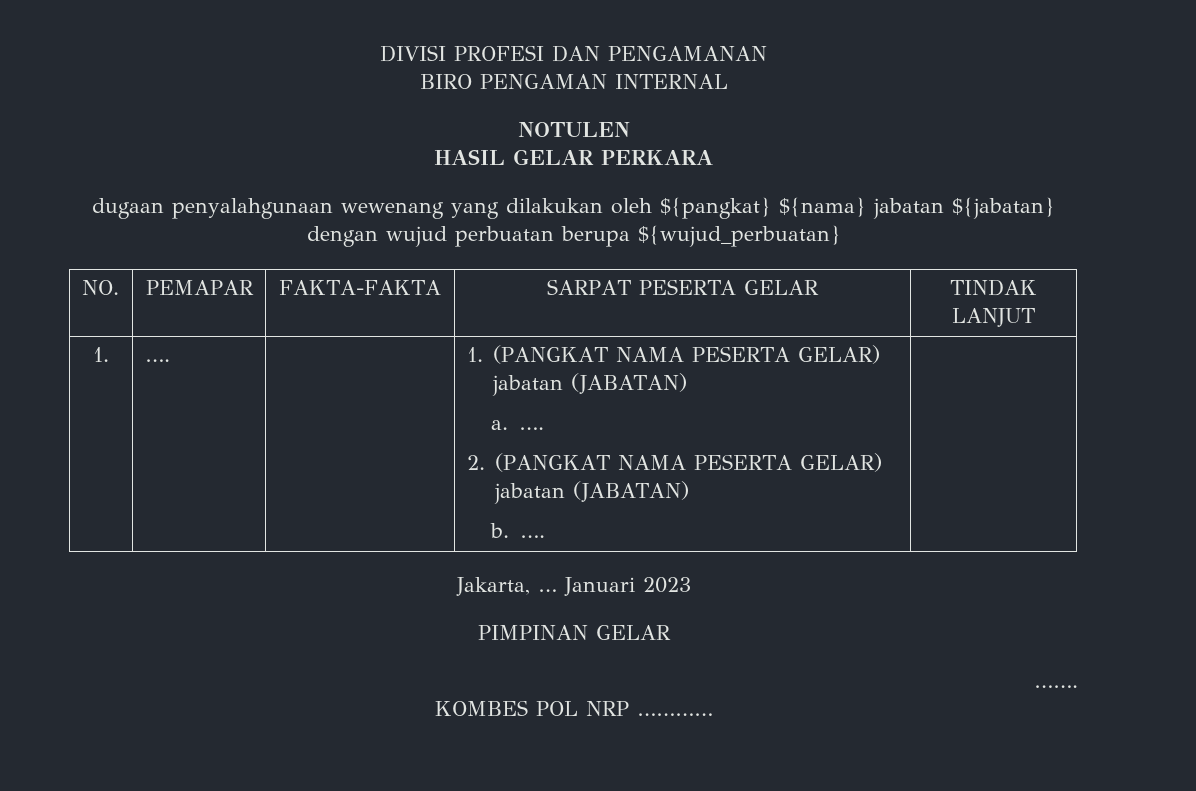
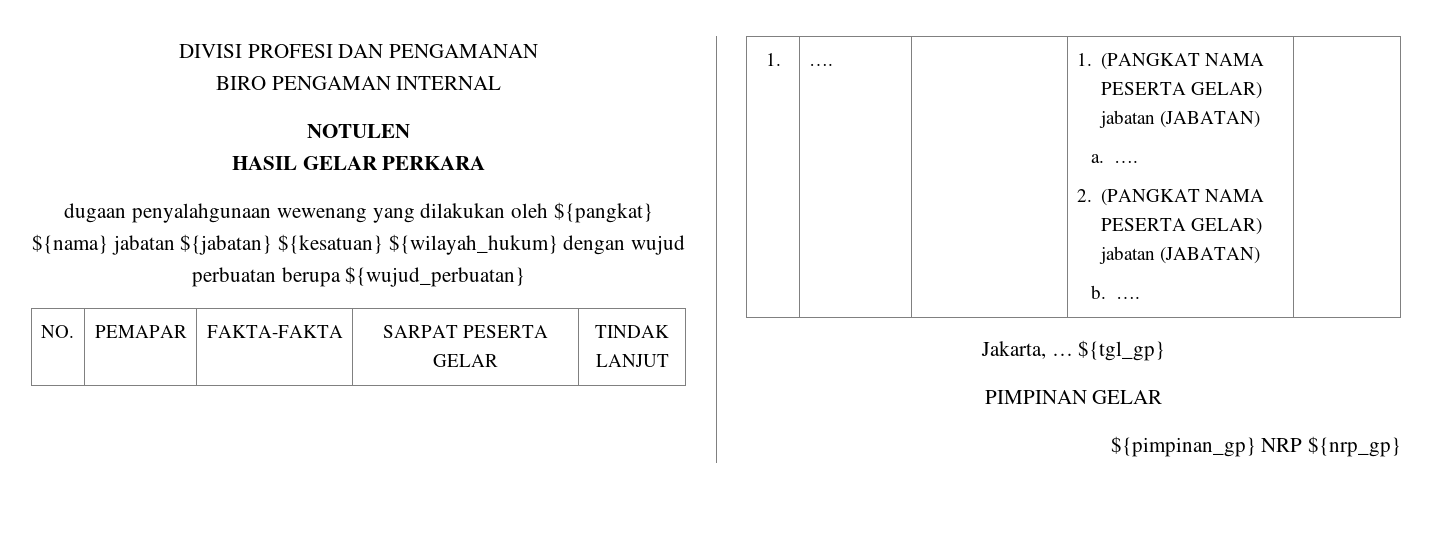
- dugaan penyalahgunaan wewenang yang dilakukan oleh ${pangkat} ${nama} jabatan ${jabatan} dengan wujud perbuatan berupa ${wujud_perbuatan}
+ dugaan penyalahgunaan wewenang yang dilakukan oleh ${pangkat} ${nama} jabatan ${jabatan} ${kesatuan} ${wilayah_hukum} dengan wujud perbuatan berupa ${wujud_perbuatan}
- Januari 2023
+ ${tgl_gp}
- …….
- KOMBES POL NRP …………
+ ${pimpinan_gp} NRP ${nrp_gp}

